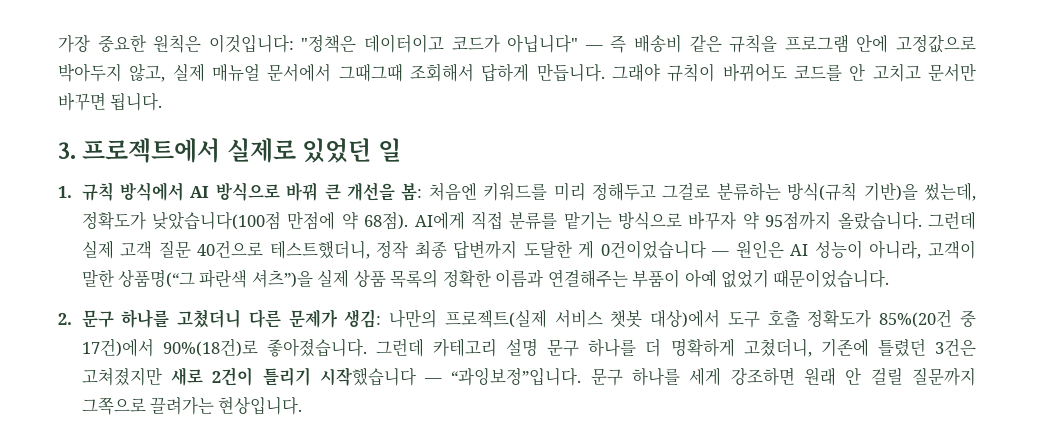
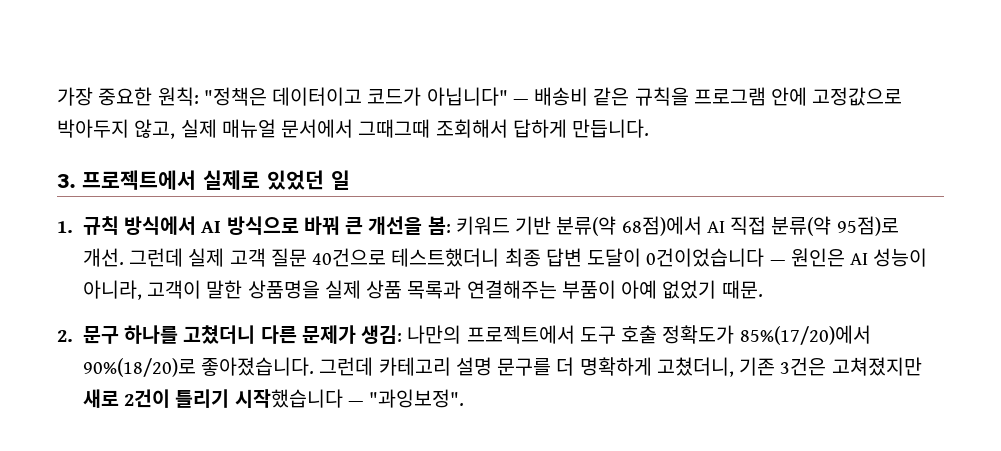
- 가장 중요한 원칙은 이것입니다: "정책은 데이터이고 코드가 아닙니다" — 즉 배송비 같은 규칙을 프로그램 안에 고정값으로 박아두지 않고, 실제 매뉴얼 문서에서 그때그때 조회해서 답하게 만듭니다. 그래야 규칙이 바뀌어도 코드를 안 고치고 문서만 바꾸면 됩니다.
+ 가장 중요한 원칙: "정책은 데이터이고 코드가 아닙니다" — 배송비 같은 규칙을 프로그램 안에 고정값으로 박아두지 않고, 실제 매뉴얼 문서에서 그때그때 조회해서 답하게 만듭니다.
- 1. 규칙 방식에서 AI 방식으로 바꿔 큰 개선을 봄: 처음엔 키워드를 미리 정해두고 그걸로 분류하는 방식(규칙 기반)을 썼는데, 정확도가 낮았습니다(100점 만점에 약 68점). AI에게 직접 분류를 맡기는 방식으로 바꾸자 약 95점까지 올랐습니다.
+ 1. 규칙 방식에서 AI 방식으로 바꿔 큰 개선을 봄: 키워드 기반 분류(약 68점)에서 AI 직접 분류(약 95점)로 개선.
- 그런데 실제 고객 질문 40건으로 테스트했더니, 정작 최종 답변까지 도달한 게 0건이었습니다 — 원인은 AI 성능이 아니라, 고객이 말한 상품명(“그 파란색 셔츠”)을 실제 상품 목록의 정확한 이름과 연결해주는 부품이 아예 없었기 때문이었습니다.
+ 그런데 실제 고객 질문 40건으로 테스트했더니 최종 답변 도달이 0건이었습니다 — 원인은 AI 성능이 아니라, 고객이 말한 상품명을 실제 상품 목록과 연결해주는 부품이 아예 없었기 때문.
- 2. 문구 하나를 고쳤더니 다른 문제가 생김: 나만의 프로젝트(실제 서비스 챗봇 대상)에서 도구 호출 정확도가 85%(20건 중 17건)에서 90%(18건)로 좋아졌습니다.
+ 2. 문구 하나를 고쳤더니 다른 문제가 생김: 나만의 프로젝트에서 도구 호출 정확도가 85%(17/20)에서 90%(18/20)로 좋아졌습니다.
- 그런데 카테고리 설명 문구 하나를 더 명확하게 고쳤더니, 기존에 틀렸던 3건은 고쳐졌지만 새로 2건이 틀리기 시작했습니다 — “과잉보정”입니다. 문구 하나를 세게 강조하면 원래 안 걸릴 질문까지 그쪽으로 끌려가는 현상입니다.
+ 그런데 카테고리 설명 문구를 더 명확하게 고쳤더니, 기존 3건은 고쳐졌지만 새로 2건이 틀리기 시작했습니다 — "과잉보정".

